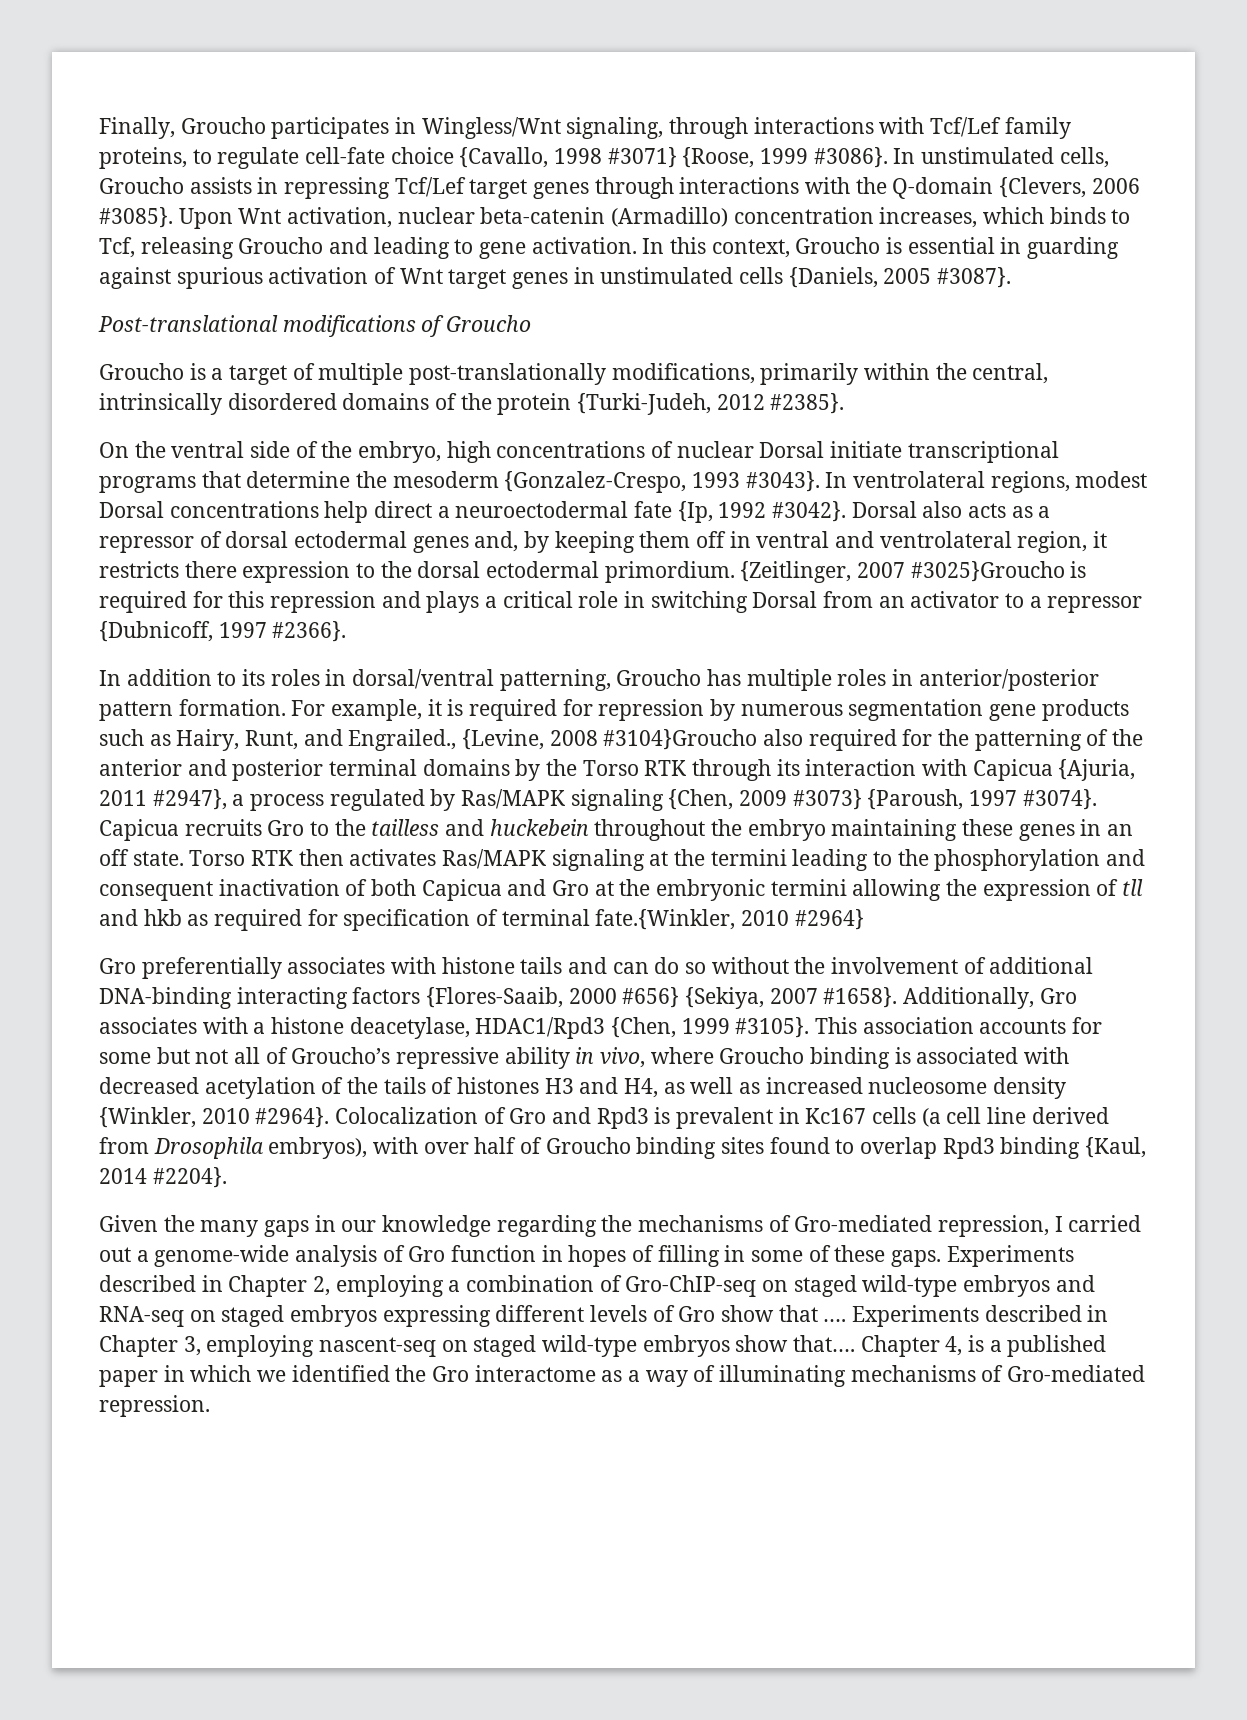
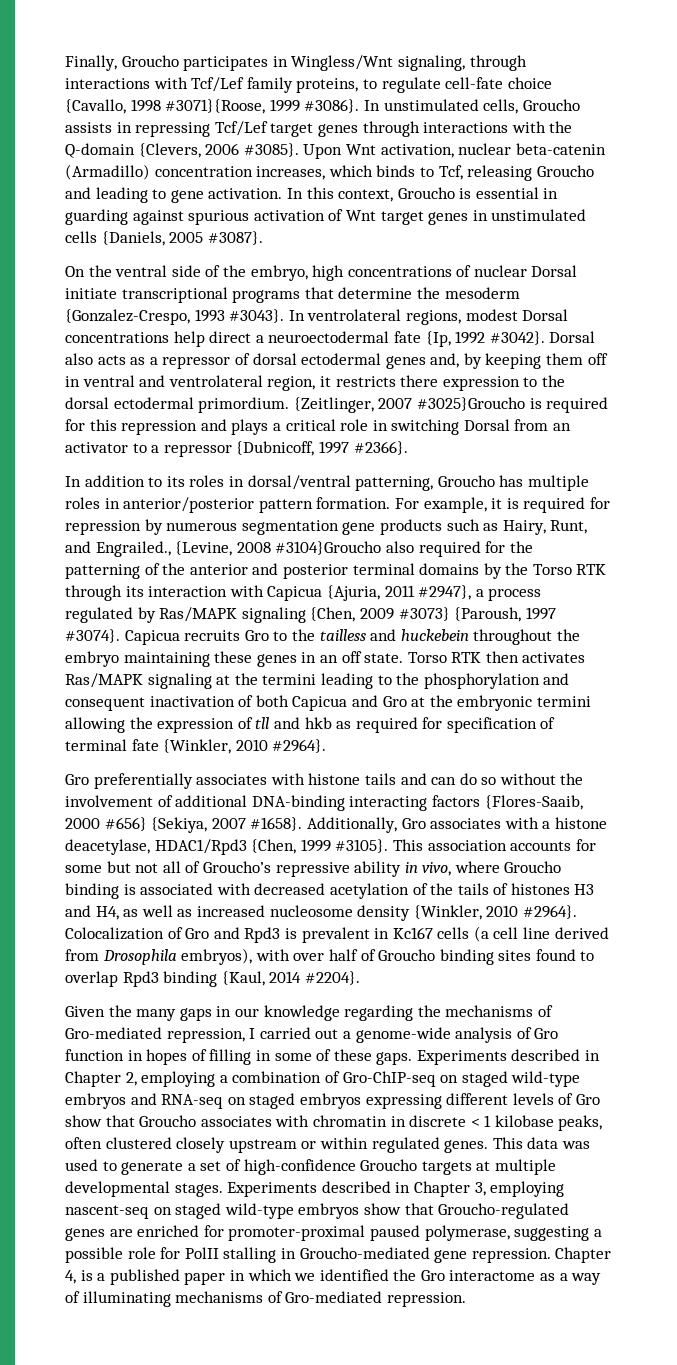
- Finally, Groucho participates in Wingless/Wnt signaling, through interactions with Tcf/Lef family proteins, to regulate cell-fate choice {Cavallo, 1998 #3071} {Roose, 1999 #3086}.
+ Finally, Groucho participates in Wingless/Wnt signaling, through interactions with Tcf/Lef family proteins, to regulate cell-fate choice {Cavallo, 1998 #3071}{Roose, 1999 #3086}.
- Post-translational modifications of Groucho
- Groucho is a target of multiple post-translationally modifications, primarily within the central, intrinsically disordered domains of the protein {Turki-Judeh, 2012 #2385}.
- Torso RTK then activates Ras/MAPK signaling at the termini leading to the phosphorylation and consequent inactivation of both Capicua and Gro at the embryonic termini allowing the expression of tll and hkb as required for specification of terminal fate.{Winkler, 2010 #2964}
+ Torso RTK then activates Ras/MAPK signaling at the termini leading to the phosphorylation and consequent inactivation of both Capicua and Gro at the embryonic termini allowing the expression of tll and hkb as required for specification of terminal fate {Winkler, 2010 #2964}.
- Experiments described in Chapter 2, employing a combination of Gro-ChIP-seq on staged wild-type embryos and RNA-seq on staged embryos expressing different levels of Gro show that ….
+ Experiments described in Chapter 2, employing a combination of Gro-ChIP-seq on staged wild-type embryos and RNA-seq on staged embryos expressing different levels of Gro show that Groucho associates with chromatin in discrete < 1 kilobase peaks, often clustered closely upstream or within regulated genes. This data was used to generate a set of high-confidence Groucho targets at multiple developmental stages.
- Experiments described in Chapter 3, employing nascent-seq on staged wild-type embryos show that….
+ Experiments described in Chapter 3, employing nascent-seq on staged wild-type embryos show that Groucho-regulated genes are enriched for promoter-proximal paused polymerase, suggesting a possible role for PolII stalling in Groucho-mediated gene repression.

